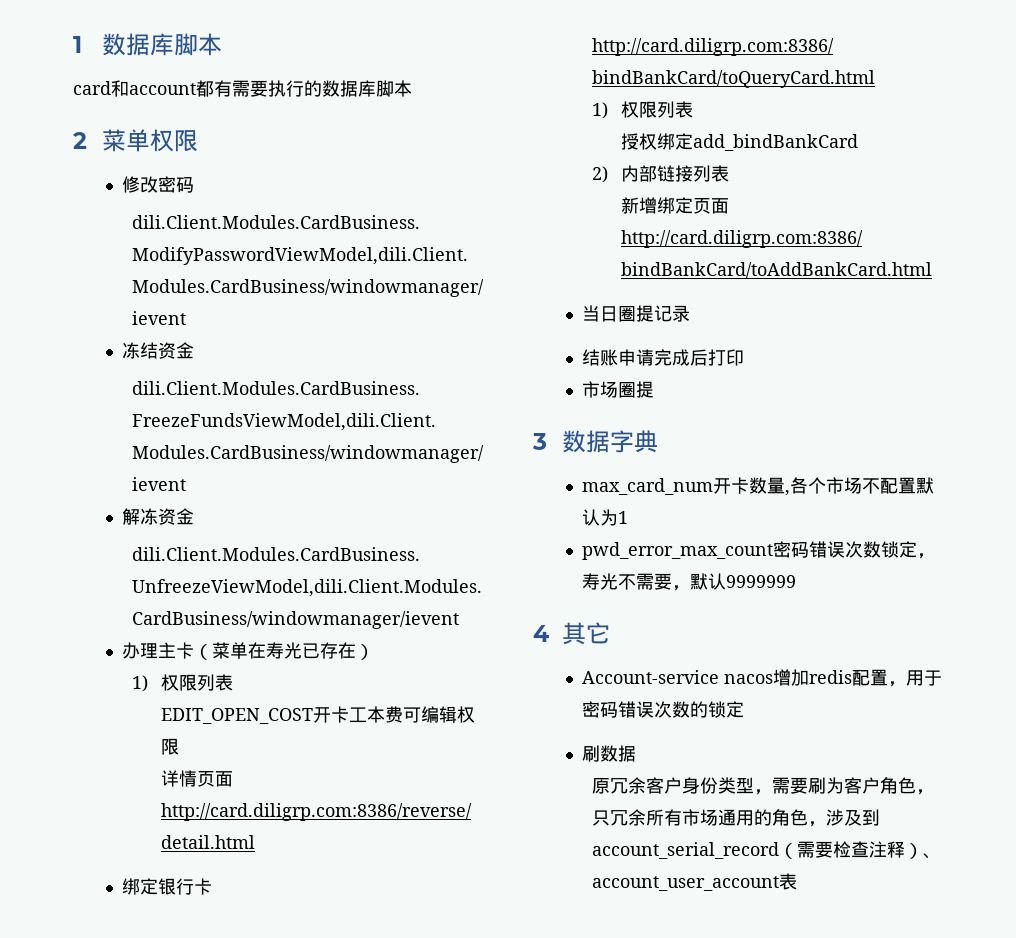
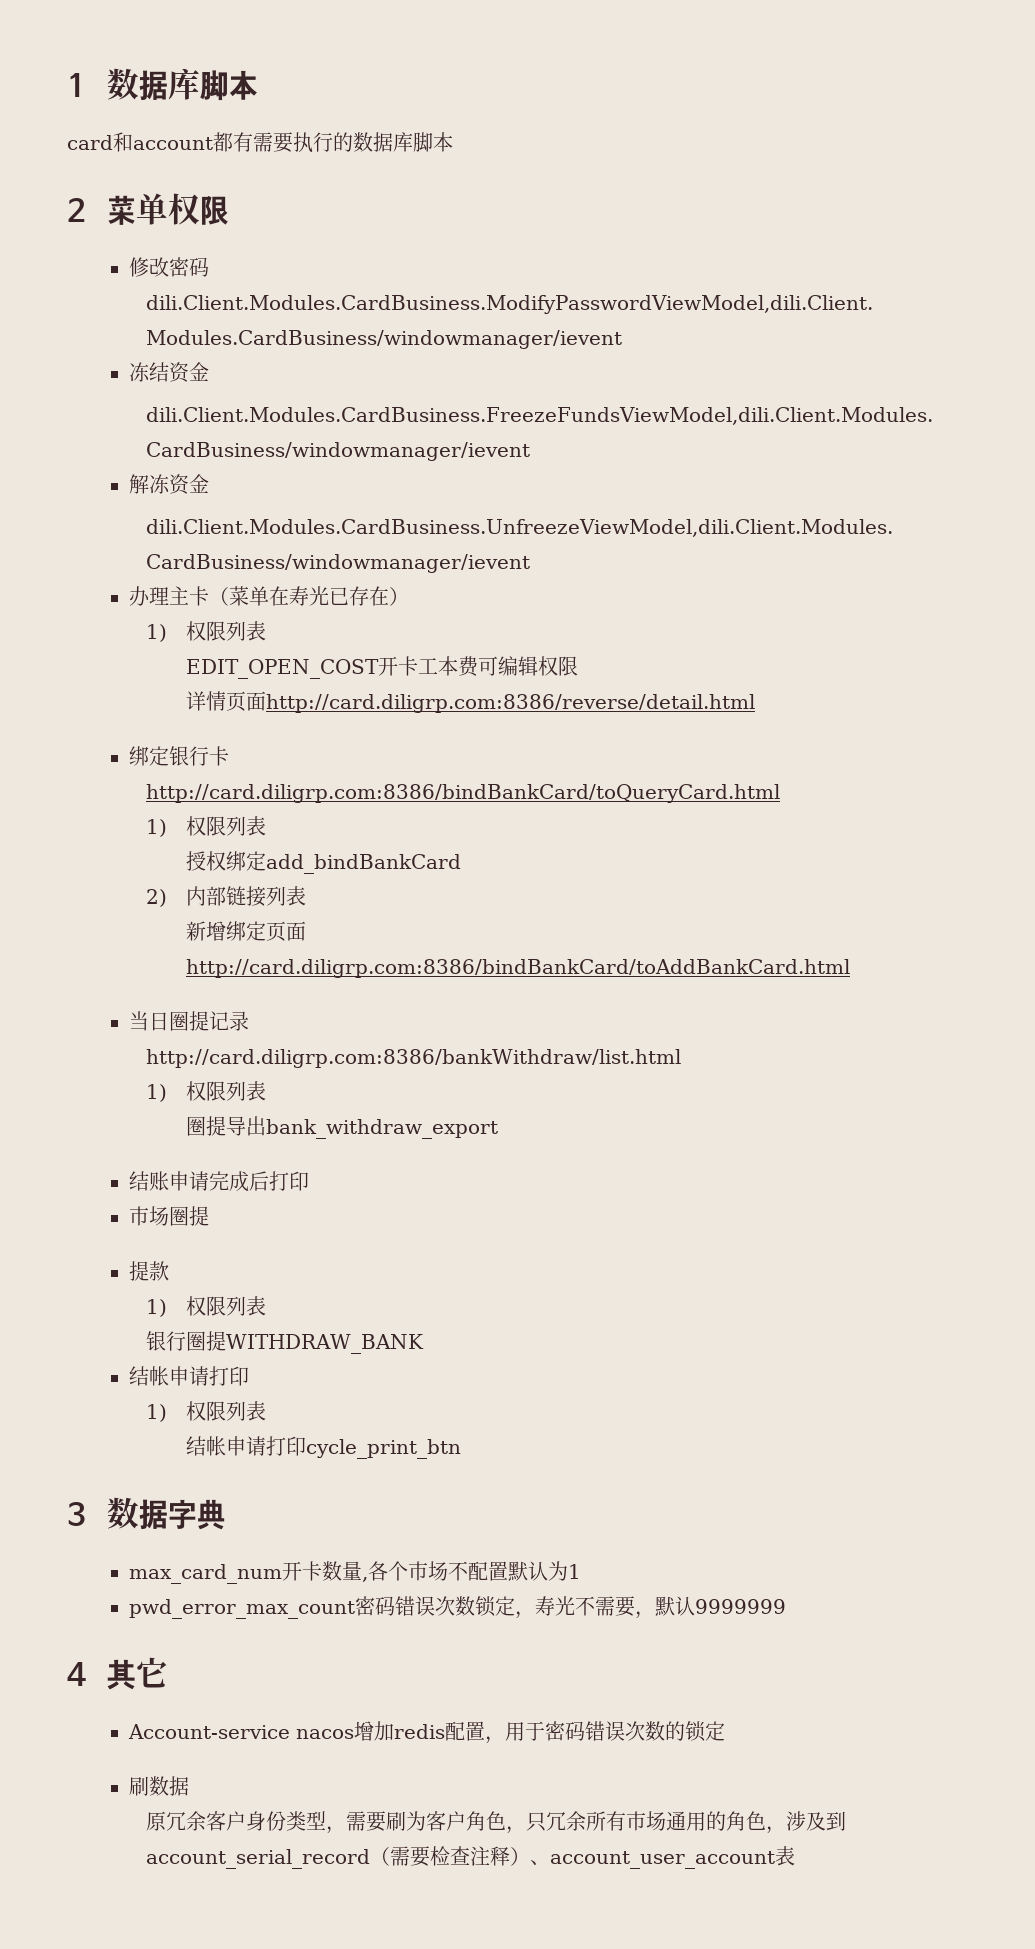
+ http://card.diligrp.com:8386/bankWithdraw/list.html
+ 1)权限列表
+ 圈提导出bank_withdraw_export
+ 提款
+ 1)权限列表
+ 银行圈提WITHDRAW_BANK
+ 结帐申请打印
+ 1)权限列表
+ 结帐申请打印cycle_print_btn

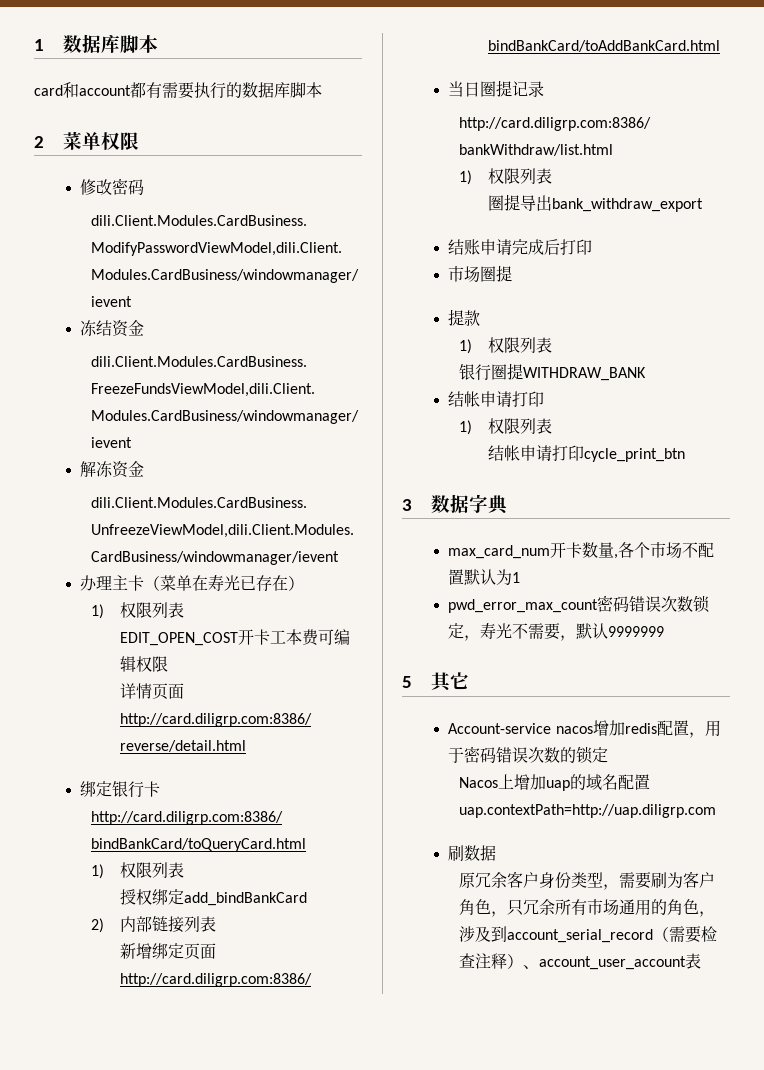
- 4其它
+ 5其它
+ Nacos上增加uap的域名配置uap.contextPath=http://uap.diligrp.com

